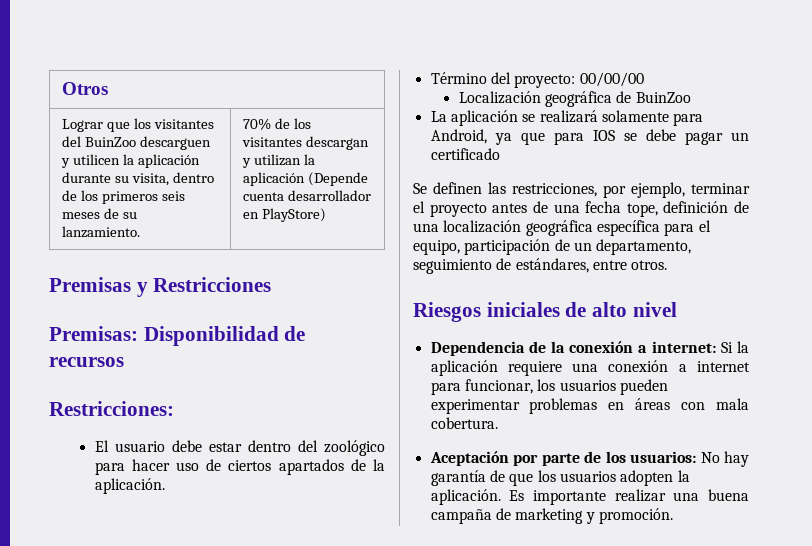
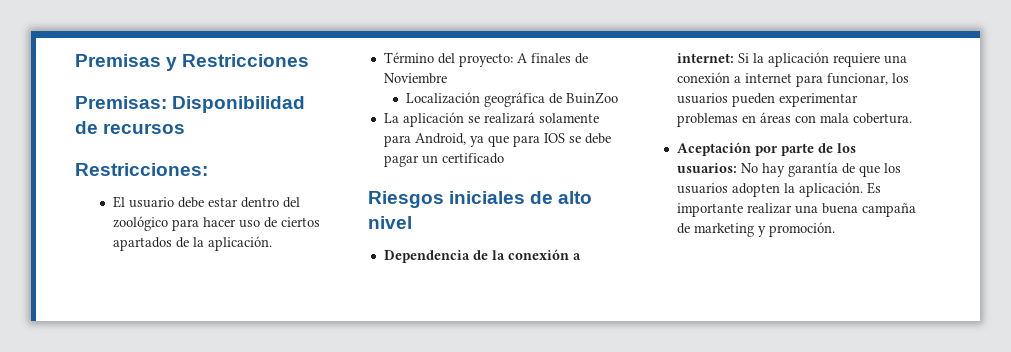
- Otros
- Lograr que los visitantes del BuinZoo descarguen y utilicen la aplicación durante su visita, dentro de los primeros seis meses de su lanzamiento. | 70% de los visitantes descargan y utilizan la aplicación (Depende cuenta desarrollador en PlayStore)
- Término del proyecto: 00/00/00
+ Término del proyecto: A finales de Noviembre
- Se definen las restricciones, por ejemplo, terminar el proyecto antes de una fecha tope, definición de una localización geográfica específica para el equipo, participación de un departamento, seguimiento de estándares, entre otros.

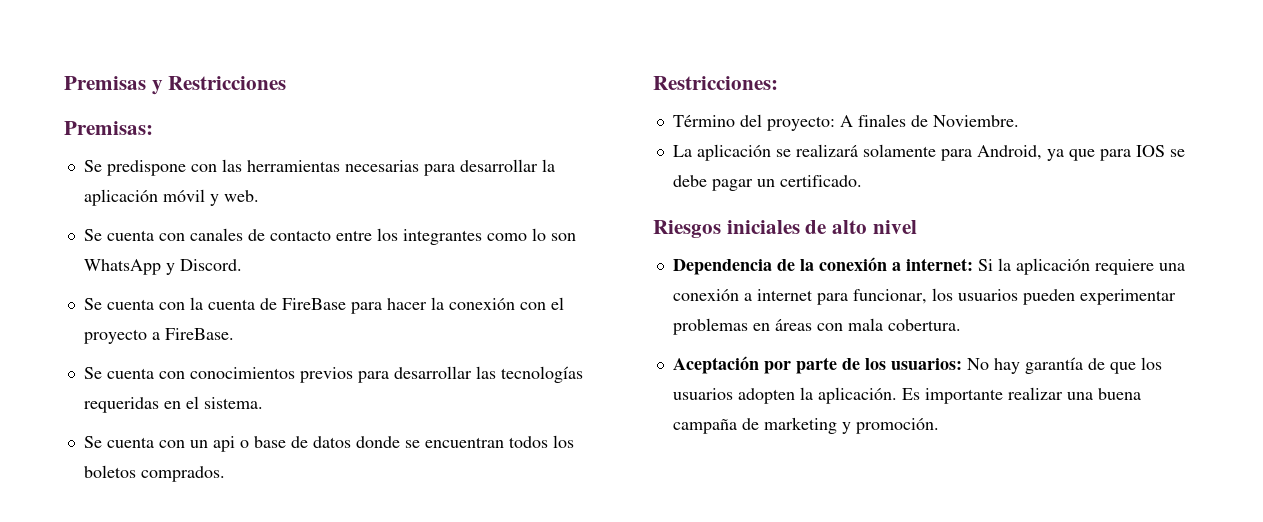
- Premisas: Disponibilidad de recursos
+ Premisas:
+ Se predispone con las herramientas necesarias para desarrollar la aplicación móvil y web.
+ Se cuenta con canales de contacto entre los integrantes como lo son WhatsApp y Discord.
+ Se cuenta con la cuenta de FireBase para hacer la conexión con el proyecto a FireBase.
+ Se cuenta con conocimientos previos para desarrollar las tecnologías requeridas en el sistema.
+ Se cuenta con un api o base de datos donde se encuentran todos los boletos comprados.
  Restricciones:
- El usuario debe estar dentro del zoológico para hacer uso de ciertos apartados de la aplicación.
- Término del proyecto: A finales de Noviembre
- Localización geográfica de BuinZoo
+ Término del proyecto: A finales de Noviembre.
- La aplicación se realizará solamente para Android, ya que para IOS se debe pagar un certificado
+ La aplicación se realizará solamente para Android, ya que para IOS se debe pagar un certificado.

